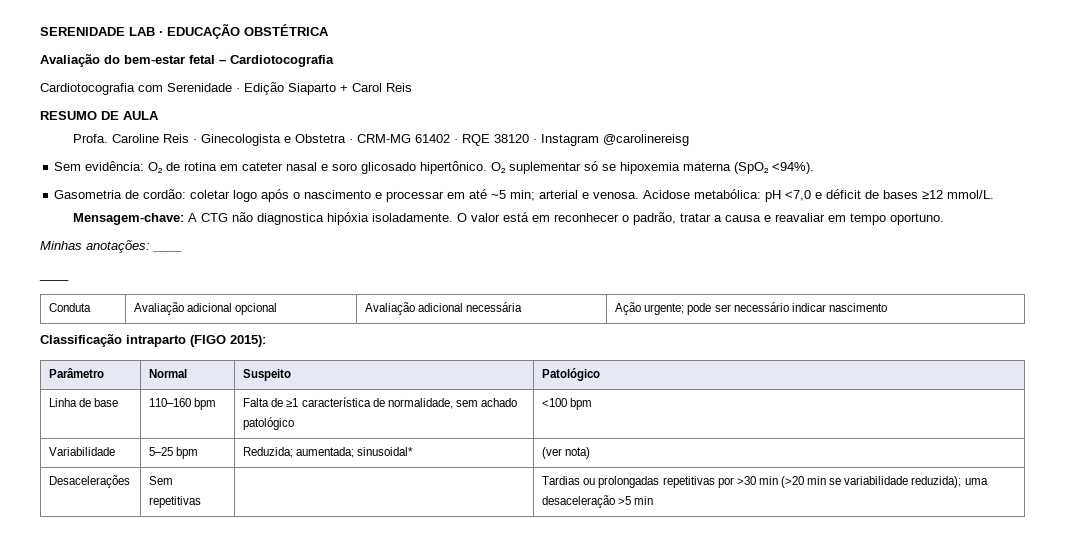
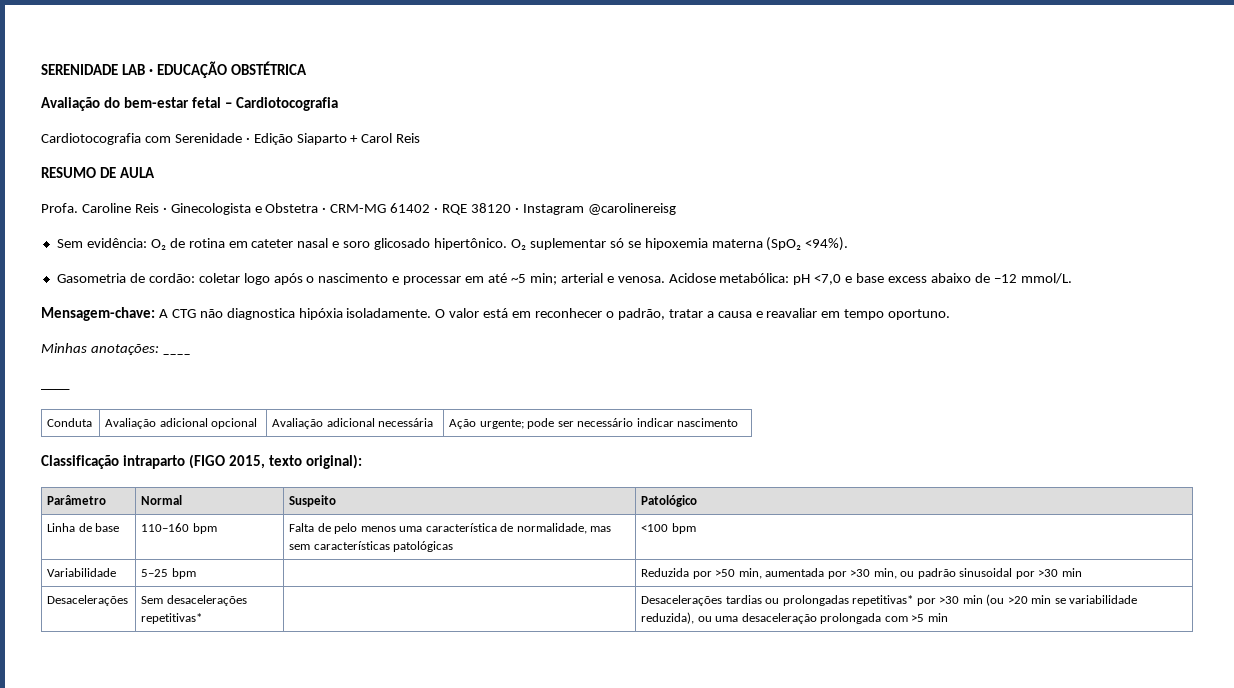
- Acidose metabólica: pH <7,0 e déficit de bases ≥12 mmol/L.
+ Acidose metabólica: pH <7,0 e base excess abaixo de −12 mmol/L.
- Classificação intraparto (FIGO 2015):
+ Classificação intraparto (FIGO 2015, texto original):
- Linha de base | 110–160 bpm | Falta de ≥1 característica de normalidade, sem achado patológico | <100 bpm
+ Linha de base | 110–160 bpm | Falta de pelo menos uma característica de normalidade, mas sem características patológicas | <100 bpm
- Variabilidade | 5–25 bpm | Reduzida; aumentada; sinusoidal* | (ver nota)
- Desacelerações | Sem repetitivas | | Tardias ou prolongadas repetitivas por >30 min (>20 min se variabilidade reduzida); uma desaceleração >5 min
+ Variabilidade | 5–25 bpm | | Reduzida por >50 min, aumentada por >30 min, ou padrão sinusoidal por >30 min
+ Desacelerações | Sem desacelerações repetitivas* | | Desacelerações tardias ou prolongadas repetitivas* por >30 min (ou >20 min se variabilidade reduzida), ou uma desaceleração prolongada com >5 min

